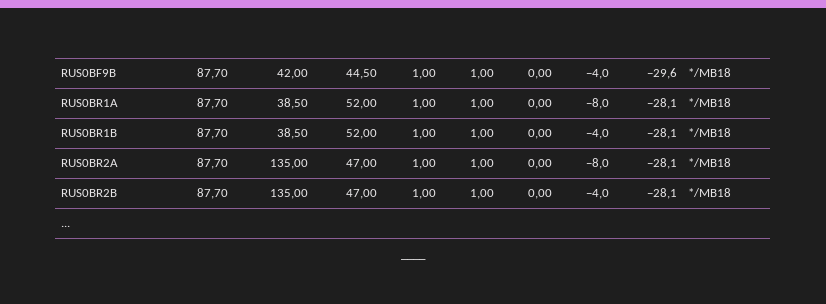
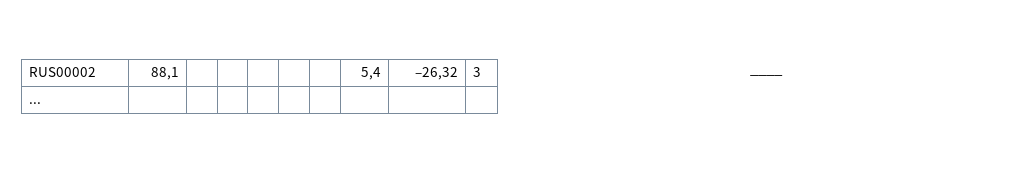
- RUS0BF9B | 87,70 | 42,00 | 44,50 | 1,00 | 1,00 | 0,00 | −4,0 | −29,6 | */MB18
- RUS0BR1A | 87,70 | 38,50 | 52,00 | 1,00 | 1,00 | 0,00 | −8,0 | −28,1 | */MB18
- RUS0BR1B | 87,70 | 38,50 | 52,00 | 1,00 | 1,00 | 0,00 | −4,0 | −28,1 | */MB18
- RUS0BR2A | 87,70 | 135,00 | 47,00 | 1,00 | 1,00 | 0,00 | −8,0 | −28,1 | */MB18
- RUS0BR2B | 87,70 | 135,00 | 47,00 | 1,00 | 1,00 | 0,00 | −4,0 | −28,1 | */MB18
+ RUS00002 | 88,1 | | | | | | 5,4 | –26,32 | 3

